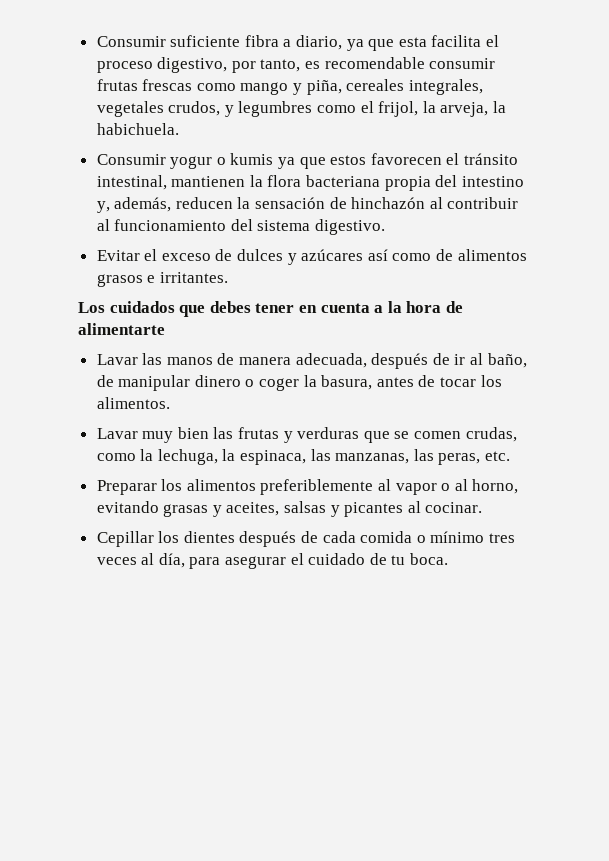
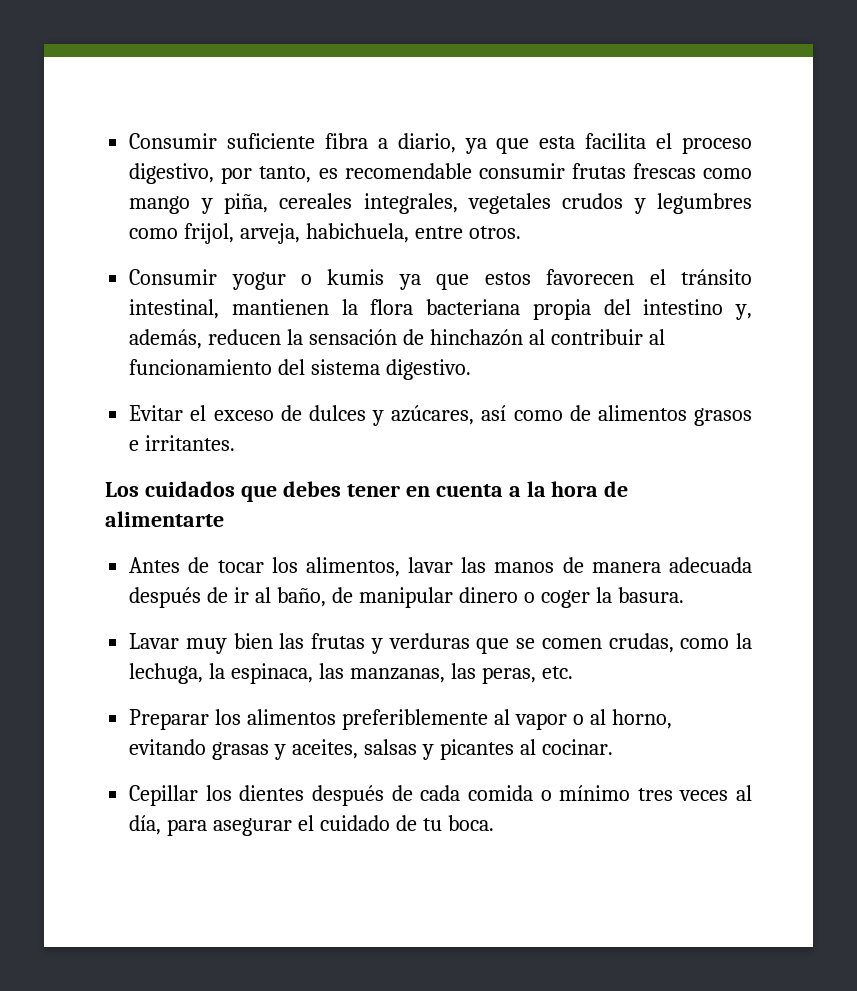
- Consumir suficiente fibra a diario, ya que esta facilita el proceso digestivo, por tanto, es recomendable consumir frutas frescas como mango y piña, cereales integrales, vegetales crudos, y legumbres como el frijol, la arveja, la habichuela.
+ Consumir suficiente fibra a diario, ya que esta facilita el proceso digestivo, por tanto, es recomendable consumir frutas frescas como mango y piña, cereales integrales, vegetales crudos y legumbres como frijol, arveja, habichuela, entre otros.
- Evitar el exceso de dulces y azúcares así como de alimentos grasos e irritantes.
+ Evitar el exceso de dulces y azúcares, así como de alimentos grasos e irritantes.
- Lavar las manos de manera adecuada, después de ir al baño, de manipular dinero o coger la basura, antes de tocar los alimentos.
+ Antes de tocar los alimentos, lavar las manos de manera adecuada después de ir al baño, de manipular dinero o coger la basura.

